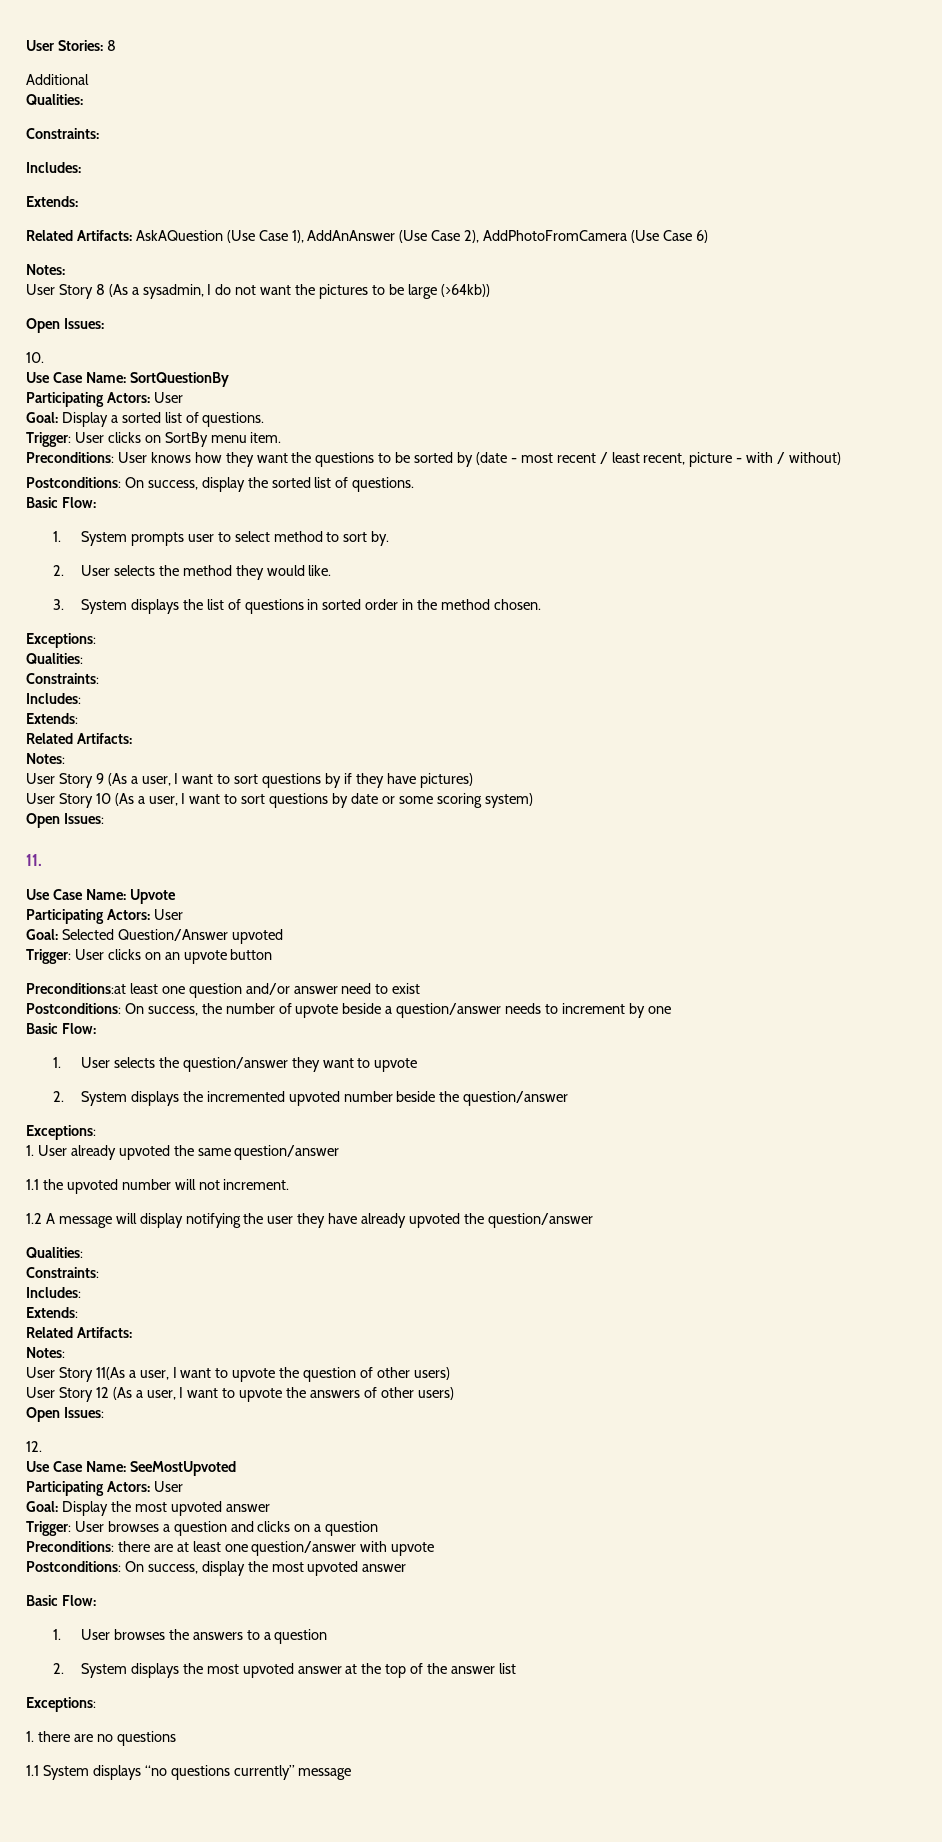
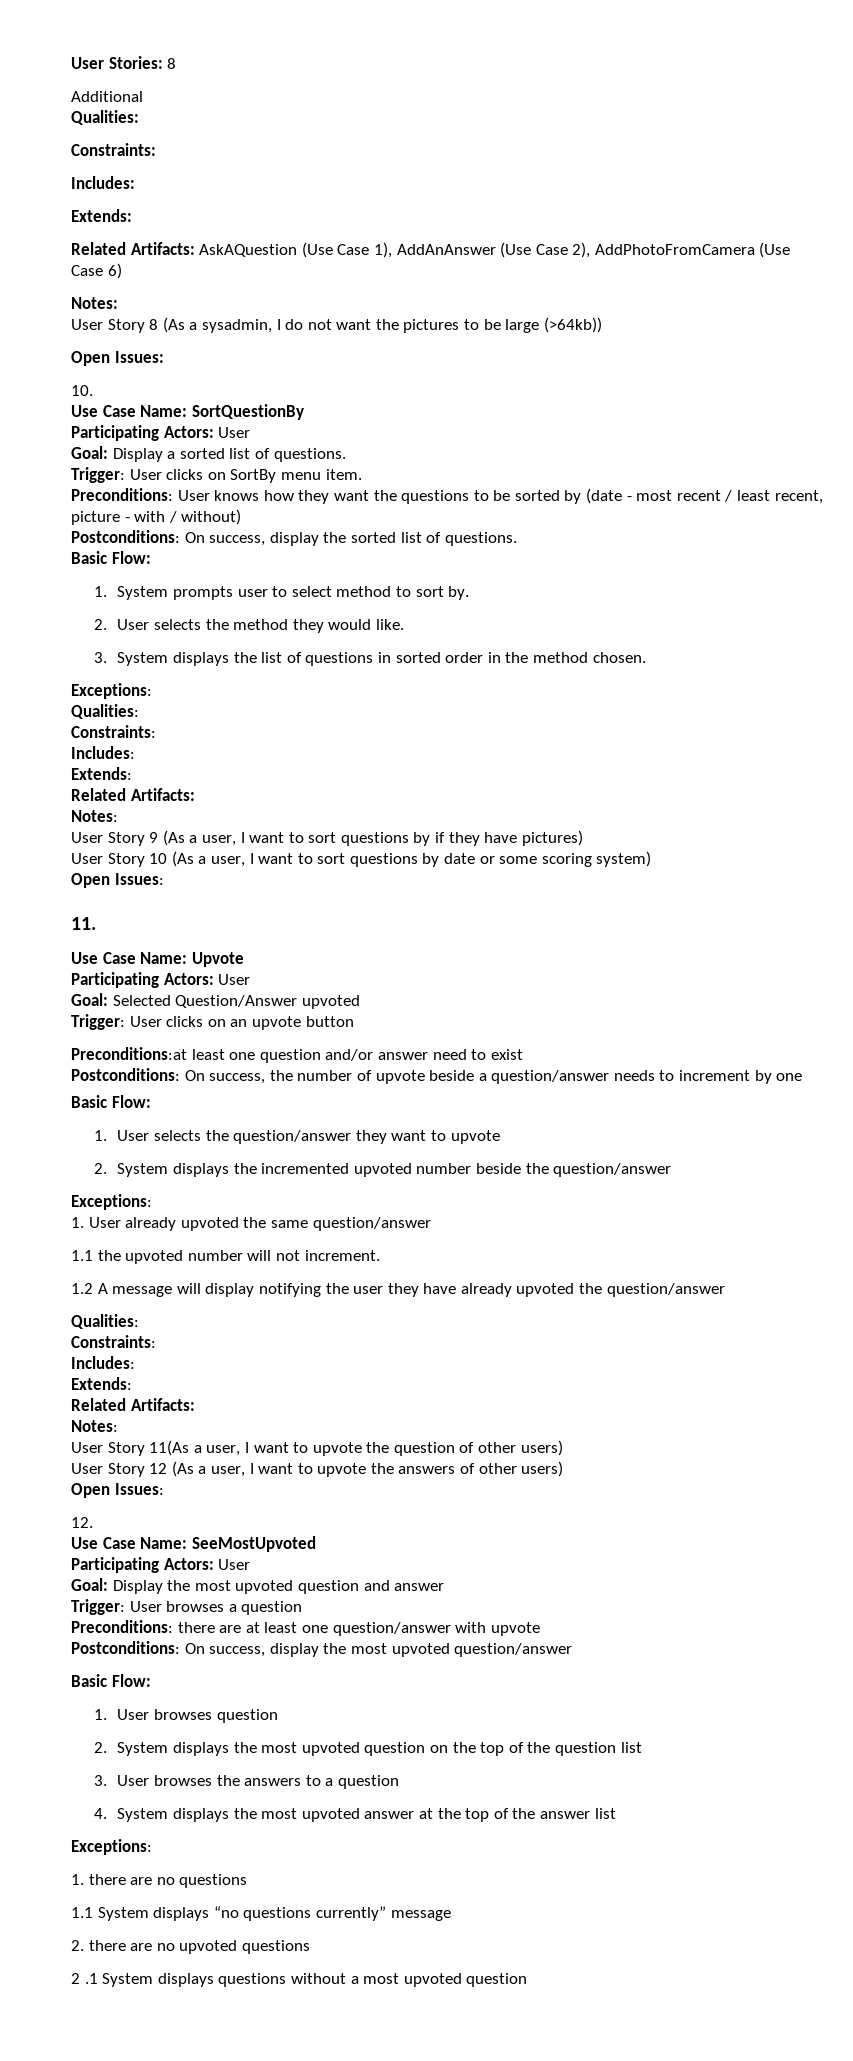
- Goal: Display the most upvoted answer
+ Goal: Display the most upvoted question and answer
- Trigger: User browses a question and clicks on a question
+ Trigger: User browses a question
- Postconditions: On success, display the most upvoted answer
+ Postconditions: On success, display the most upvoted question/answer
- 1. User browses the answers to a question
+ 1. User browses question
+ 2. System displays the most upvoted question on the top of the question list
+ 3. User browses the answers to a question
- 2. System displays the most upvoted answer at the top of the answer list
+ 4. System displays the most upvoted answer at the top of the answer list
+ 2. there are no upvoted questions
+ 2 .1 System displays questions without a most upvoted question

